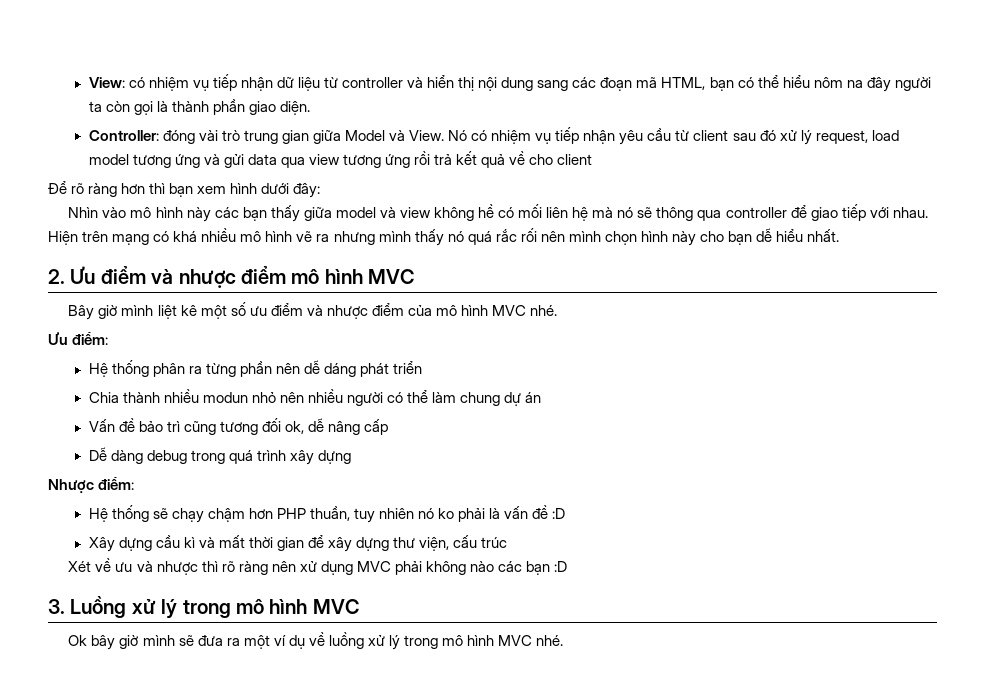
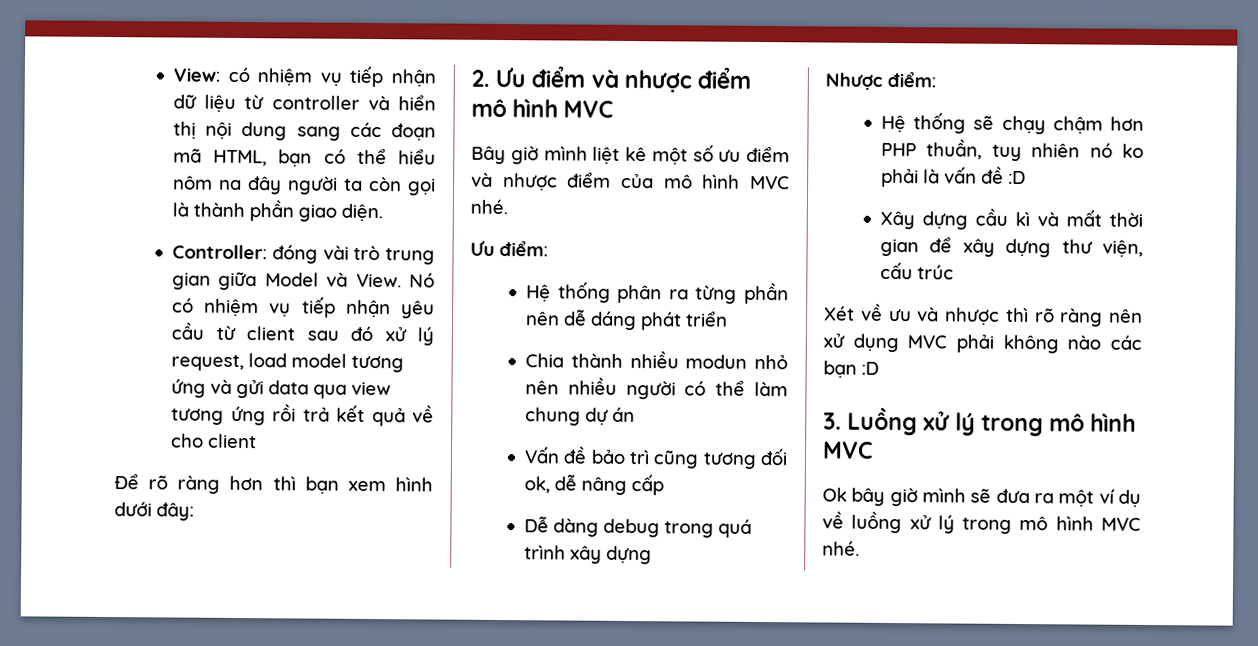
- Nhìn vào mô hình này các bạn thấy giữa model và view không hề có mối liên hệ mà nó sẽ thông qua controller để giao tiếp với nhau. Hiện trên mạng có khá nhiều mô hình vẽ ra nhưng mình thấy nó quá rắc rối nên mình chọn hình này cho bạn dễ hiểu nhất.

